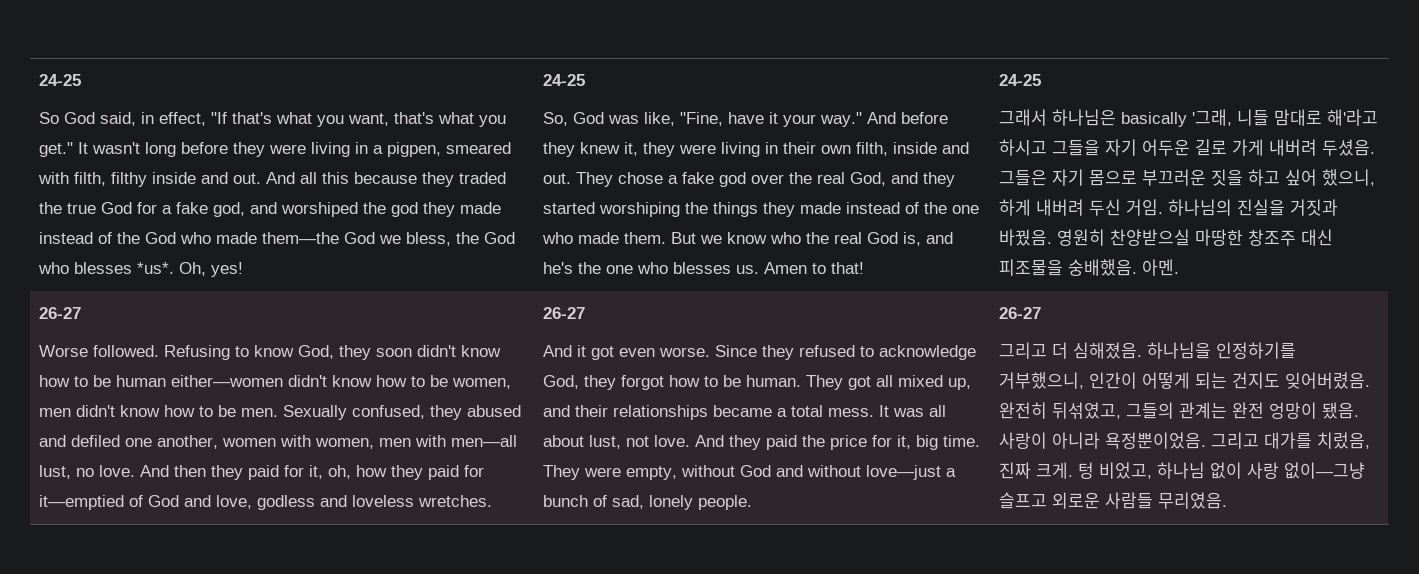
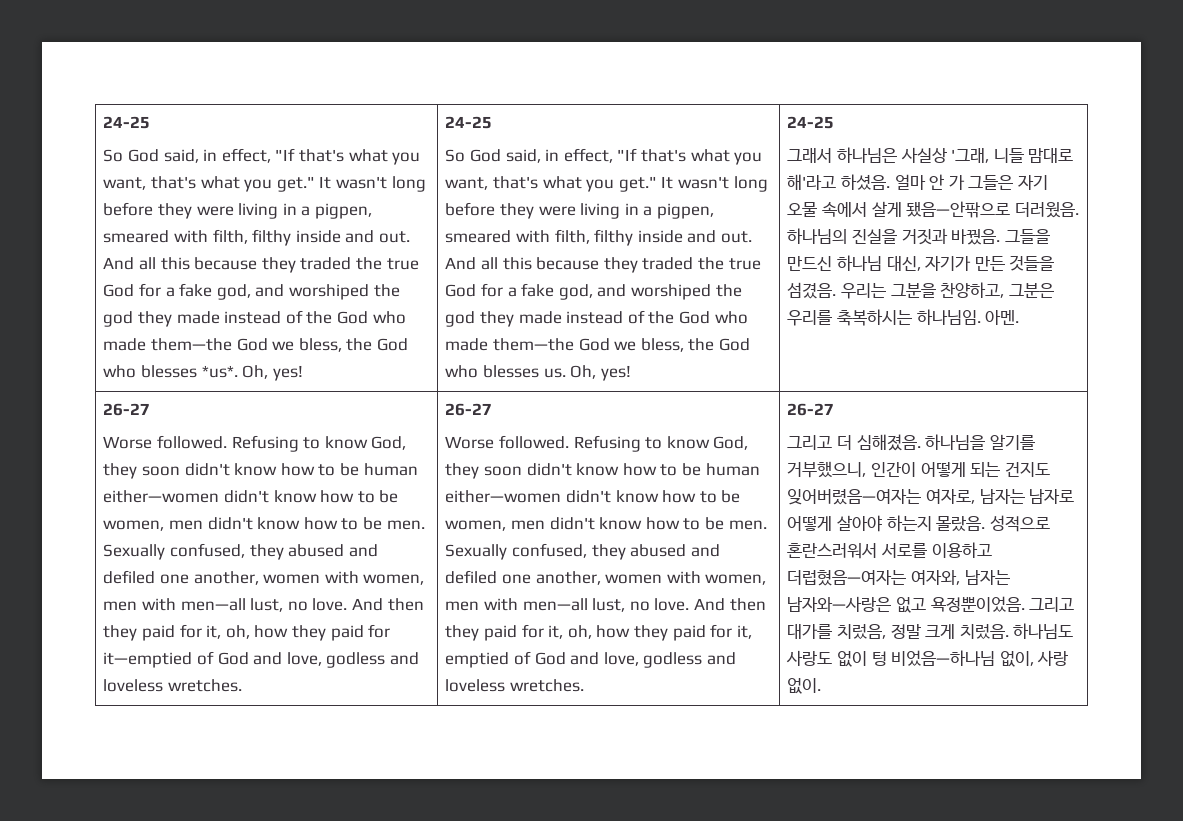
- So, God was like, "Fine, have it your way." And before they knew it, they were living in their own filth, inside and out. They chose a fake god over the real God, and they started worshiping the things they made instead of the one who made them. But we know who the real God is, and he's the one who blesses us. Amen to that!
+ So God said, in effect, "If that's what you want, that's what you get." It wasn't long before they were living in a pigpen, smeared with filth, filthy inside and out. And all this because they traded the true God for a fake god, and worshiped the god they made instead of the God who made them—the God we bless, the God who blesses us. Oh, yes!
- 그래서 하나님은 basically '그래, 니들 맘대로 해'라고 하시고 그들을 자기 어두운 길로 가게 내버려 두셨음. 그들은 자기 몸으로 부끄러운 짓을 하고 싶어 했으니, 하게 내버려 두신 거임. 하나님의 진실을 거짓과 바꿨음. 영원히 찬양받으실 마땅한 창조주 대신 피조물을 숭배했음.
+ 그래서 하나님은 사실상 '그래, 니들 맘대로 해'라고 하셨음. 얼마 안 가 그들은 자기 오물 속에서 살게 됐음—안팎으로 더러웠음. 하나님의 진실을 거짓과 바꿨음. 그들을 만드신 하나님 대신, 자기가 만든 것들을 섬겼음. 우리는 그분을 찬양하고, 그분은 우리를 축복하시는 하나님임.
- And it got even worse. Since they refused to acknowledge God, they forgot how to be human. They got all mixed up, and their relationships became a total mess. It was all about lust, not love. And they paid the price for it, big time. They were empty, without God and without love—just a bunch of sad, lonely people.
+ Worse followed. Refusing to know God, they soon didn't know how to be human either—women didn't know how to be women, men didn't know how to be men. Sexually confused, they abused and defiled one another, women with women, men with men—all lust, no love. And then they paid for it, oh, how they paid for it, emptied of God and love, godless and loveless wretches.
- 하나님을 인정하기를 거부했으니, 인간이 어떻게 되는 건지도 잊어버렸음. 완전히 뒤섞였고, 그들의 관계는 완전 엉망이 됐음. 사랑이 아니라 욕정뿐이었음. 그리고 대가를 치렀음, 진짜 크게. 텅 비었고, 하나님 없이 사랑 없이—그냥 슬프고 외로운 사람들 무리였음.
+ 하나님을 알기를 거부했으니, 인간이 어떻게 되는 건지도 잊어버렸음—여자는 여자로, 남자는 남자로 어떻게 살아야 하는지 몰랐음. 성적으로 혼란스러워서 서로를 이용하고 더럽혔음—여자는 여자와, 남자는 남자와—사랑은 없고 욕정뿐이었음. 그리고 대가를 치렀음, 정말 크게 치렀음. 하나님도 사랑도 없이 텅 비었음—하나님 없이, 사랑 없이.

